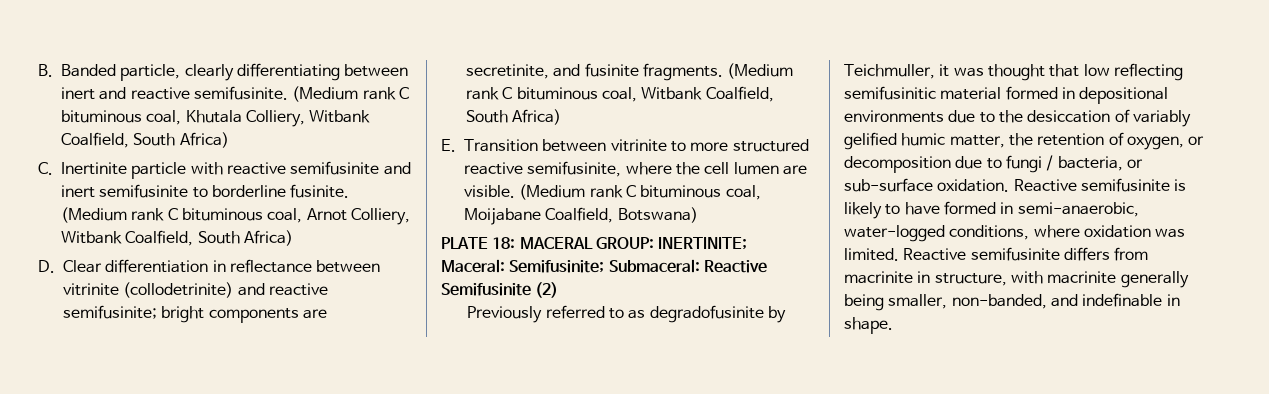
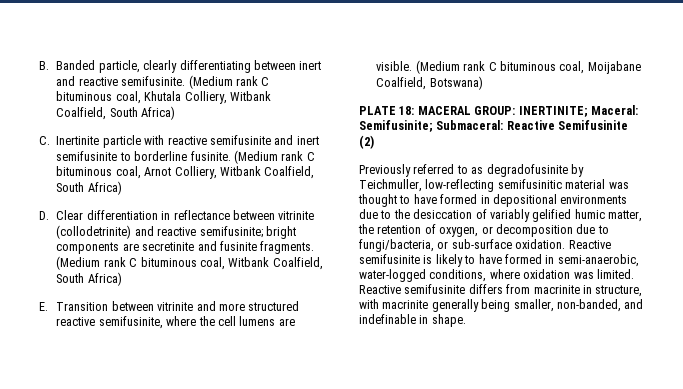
- D. Clear differentiation in reflectance between vitrinite (collodetrinite) and reactive semifusinite; bright components are secretinite, and fusinite fragments.
+ D. Clear differentiation in reflectance between vitrinite (collodetrinite) and reactive semifusinite; bright components are secretinite and fusinite fragments.
- E. Transition between vitrinite to more structured reactive semifusinite, where the cell lumen are visible.
+ E. Transition between vitrinite and more structured reactive semifusinite, where the cell lumens are visible.
- Previously referred to as degradofusinite by Teichmuller, it was thought that low reflecting semifusinitic material formed in depositional environments due to the desiccation of variably gelified humic matter, the retention of oxygen, or decomposition due to fungi / bacteria, or sub-surface oxidation.
+ Previously referred to as degradofusinite by Teichmuller, low-reflecting semifusinitic material was thought to have formed in depositional environments due to the desiccation of variably gelified humic matter, the retention of oxygen, or decomposition due to fungi/bacteria, or sub-surface oxidation.

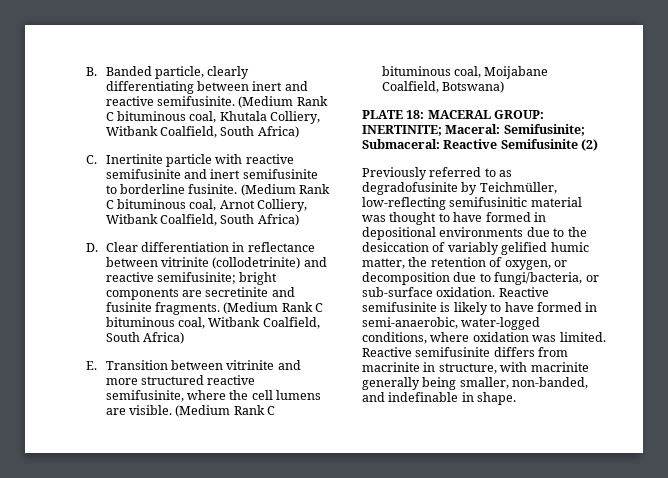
- (Medium rank C bituminous coal, Khutala Colliery, Witbank Coalfield, South Africa)
+ (Medium Rank C bituminous coal, Khutala Colliery, Witbank Coalfield, South Africa)
- (Medium rank C bituminous coal, Arnot Colliery, Witbank Coalfield, South Africa)
+ (Medium Rank C bituminous coal, Arnot Colliery, Witbank Coalfield, South Africa)
- (Medium rank C bituminous coal, Witbank Coalfield, South Africa)
+ (Medium Rank C bituminous coal, Witbank Coalfield, South Africa)
- (Medium rank C bituminous coal, Moijabane Coalfield, Botswana)
+ (Medium Rank C bituminous coal, Moijabane Coalfield, Botswana)
- Previously referred to as degradofusinite by Teichmuller, low-reflecting semifusinitic material was thought to have formed in depositional environments due to the desiccation of variably gelified humic matter, the retention of oxygen, or decomposition due to fungi/bacteria, or sub-surface oxidation.
+ Previously referred to as degradofusinite by Teichmüller, low-reflecting semifusinitic material was thought to have formed in depositional environments due to the desiccation of variably gelified humic matter, the retention of oxygen, or decomposition due to fungi/bacteria, or sub-surface oxidation.

